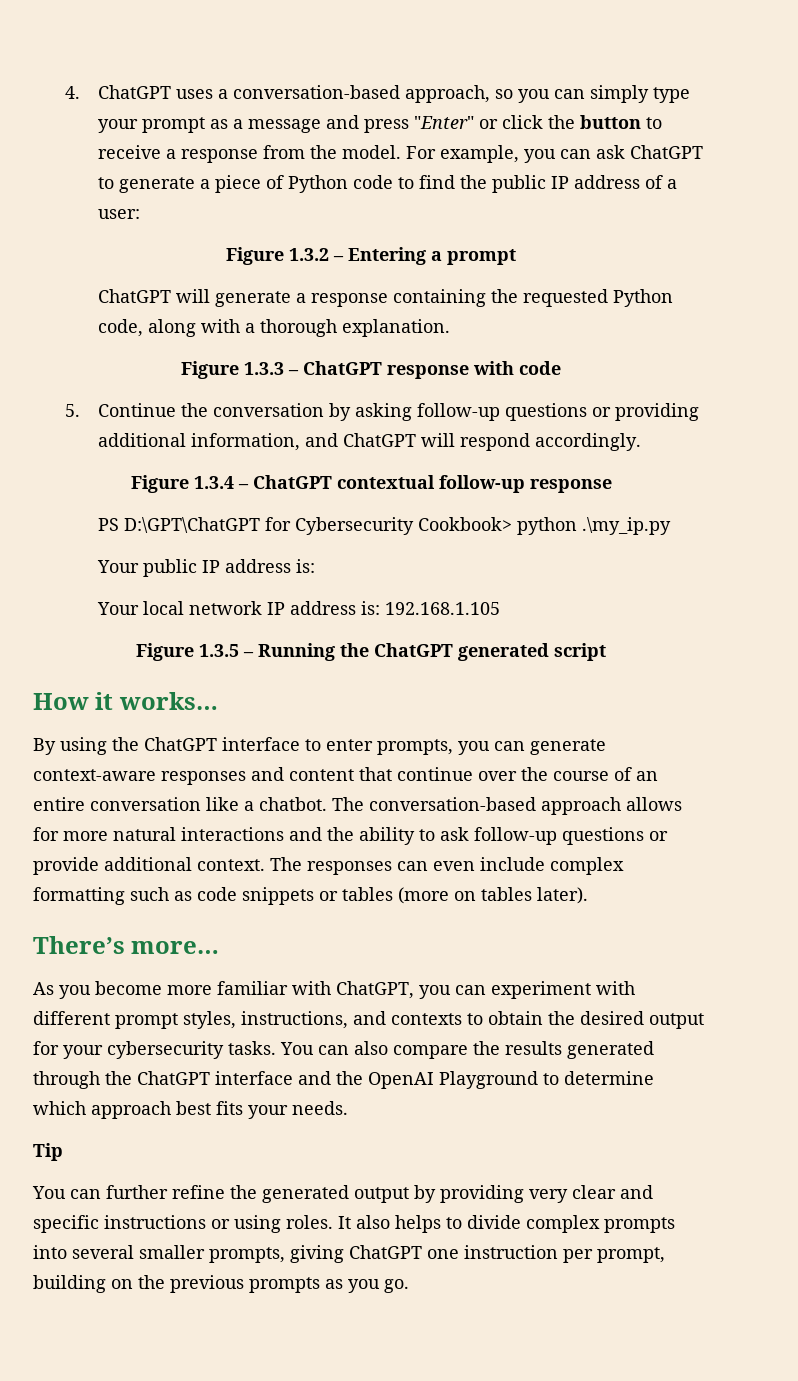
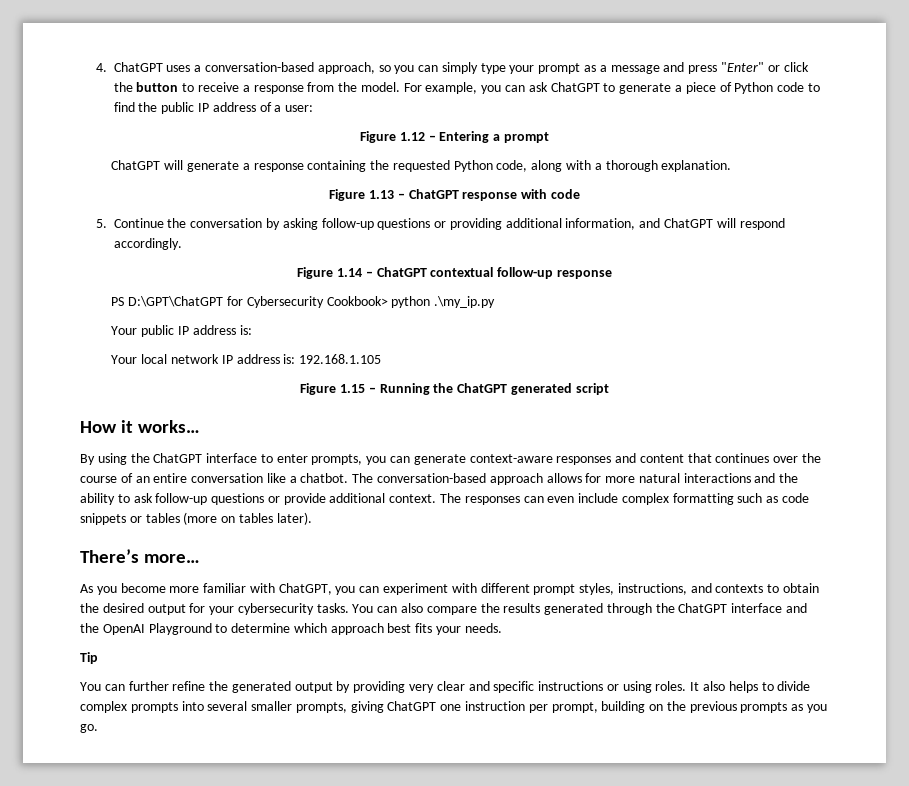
- Figure 1.3.2 – Entering a prompt
+ Figure 1.12 – Entering a prompt
- Figure 1.3.3 – ChatGPT response with code
+ Figure 1.13 – ChatGPT response with code
- Figure 1.3.4 – ChatGPT contextual follow-up response
+ Figure 1.14 – ChatGPT contextual follow-up response
- Figure 1.3.5 – Running the ChatGPT generated script
+ Figure 1.15 – Running the ChatGPT generated script
- By using the ChatGPT interface to enter prompts, you can generate context-aware responses and content that continue over the course of an entire conversation like a chatbot.
+ By using the ChatGPT interface to enter prompts, you can generate context-aware responses and content that continues over the course of an entire conversation like a chatbot.

